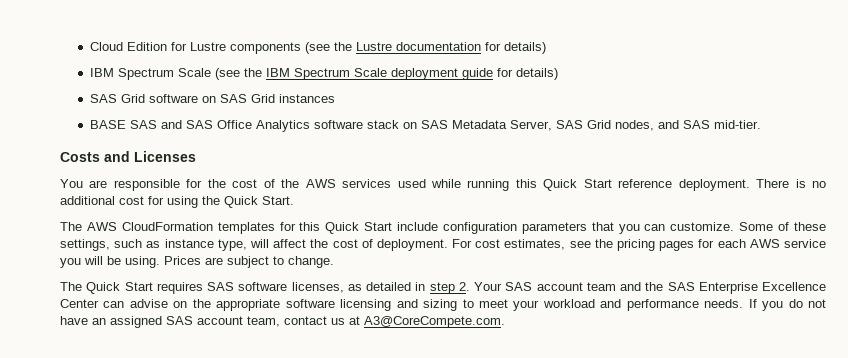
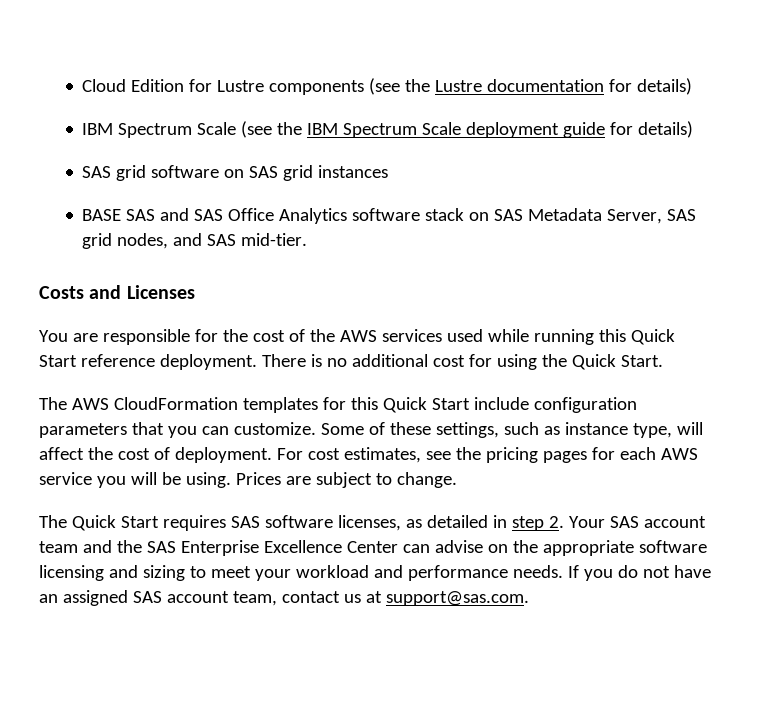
- SAS Grid software on SAS Grid instances
+ SAS grid software on SAS grid instances
- BASE SAS and SAS Office Analytics software stack on SAS Metadata Server, SAS Grid nodes, and SAS mid-tier.
+ BASE SAS and SAS Office Analytics software stack on SAS Metadata Server, SAS grid nodes, and SAS mid-tier.
- If you do not have an assigned SAS account team, contact us at A3@CoreCompete.com.
+ If you do not have an assigned SAS account team, contact us at support@sas.com.

